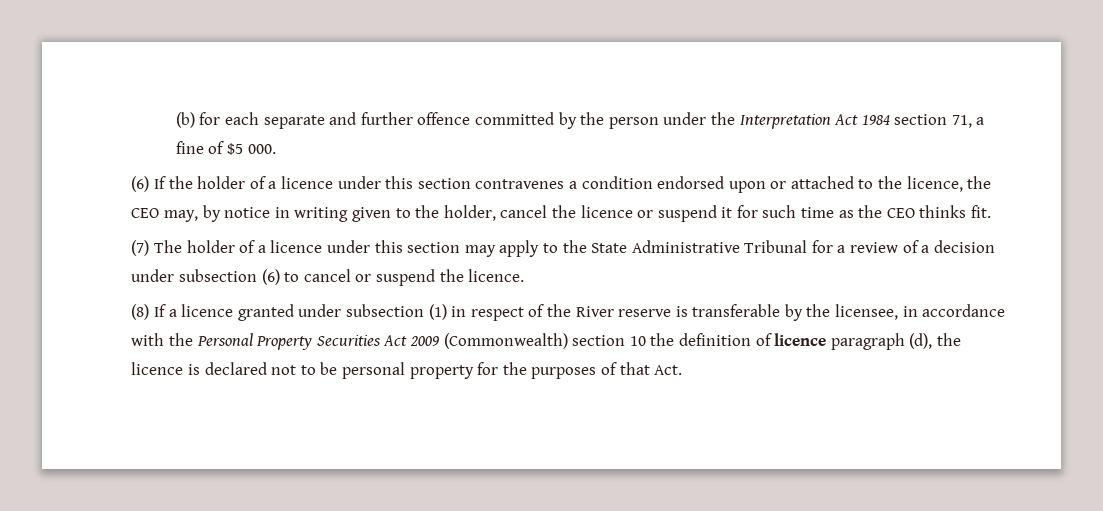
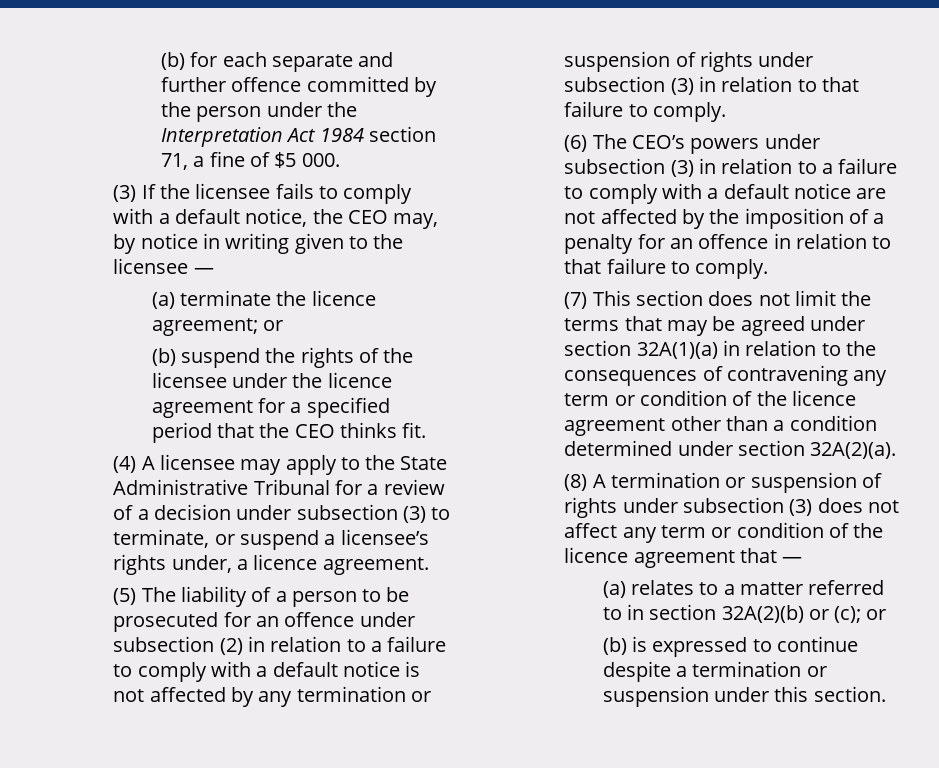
- (6) If the holder of a licence under this section contravenes a condition endorsed upon or attached to the licence, the CEO may, by notice in writing given to the holder, cancel the licence or suspend it for such time as the CEO thinks fit.
- (7) The holder of a licence under this section may apply to the State Administrative Tribunal for a review of a decision under subsection (6) to cancel or suspend the licence.
- (8) If a licence granted under subsection (1) in respect of the River reserve is transferable by the licensee, in accordance with the Personal Property Securities Act 2009 (Commonwealth) section 10 the definition of licence paragraph (d), the licence is declared not to be personal property for the purposes of that Act.
+ (3) If the licensee fails to comply with a default notice, the CEO may, by notice in writing given to the licensee —
+ (a) terminate the licence agreement; or
+ (b) suspend the rights of the licensee under the licence agreement for a specified period that the CEO thinks fit.
+ (4) A licensee may apply to the State Administrative Tribunal for a review of a decision under subsection (3) to terminate, or suspend a licensee’s rights under, a licence agreement.
+ (5) The liability of a person to be prosecuted for an offence under subsection (2) in relation to a failure to comply with a default notice is not affected by any termination or suspension of rights under subsection (3) in relation to that failure to comply.
+ (6) The CEO’s powers under subsection (3) in relation to a failure to comply with a default notice are not affected by the imposition of a penalty for an offence in relation to that failure to comply.
+ (7) This section does not limit the terms that may be agreed under section 32A(1)(a) in relation to the consequences of contravening any term or condition of the licence agreement other than a condition determined under section 32A(2)(a).
+ (8) A termination or suspension of rights under subsection (3) does not affect any term or condition of the licence agreement that —
+ (a) relates to a matter referred to in section 32A(2)(b) or (c); or
+ (b) is expressed to continue despite a termination or suspension under this section.

